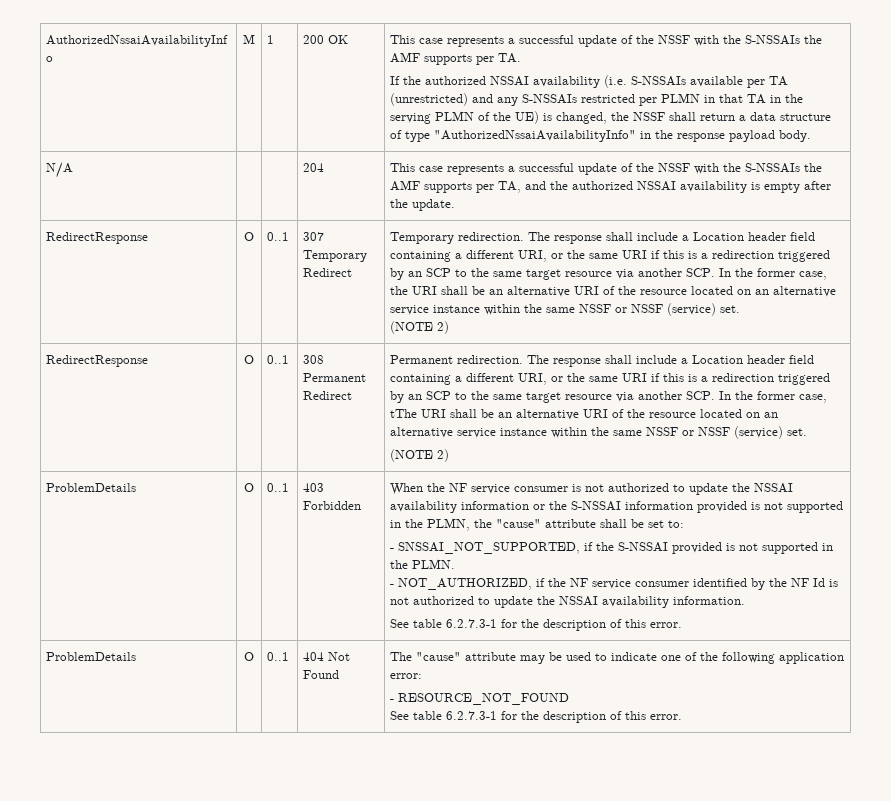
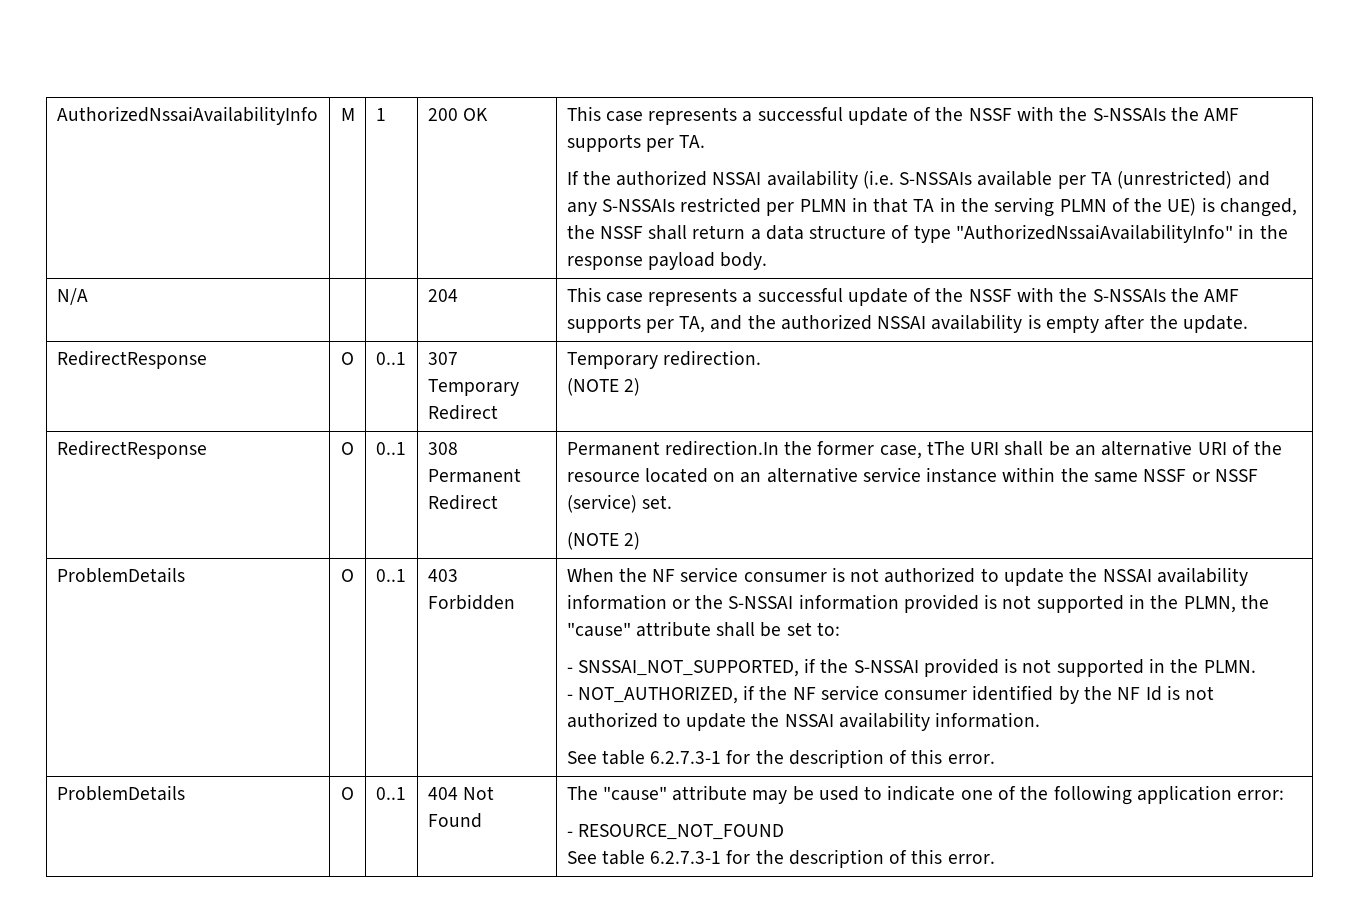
- The response shall include a Location header field containing a different URI, or the same URI if this is a redirection triggered by an SCP to the same target resource via another SCP. In the former case, the URI shall be an alternative URI of the resource located on an alternative service instance within the same NSSF or NSSF (service) set.
- Permanent redirection. The response shall include a Location header field containing a different URI, or the same URI if this is a redirection triggered by an SCP to the same target resource via another SCP. In the former case, tThe URI shall be an alternative URI of the resource located on an alternative service instance within the same NSSF or NSSF (service) set.
+ Permanent redirection.In the former case, tThe URI shall be an alternative URI of the resource located on an alternative service instance within the same NSSF or NSSF (service) set.

